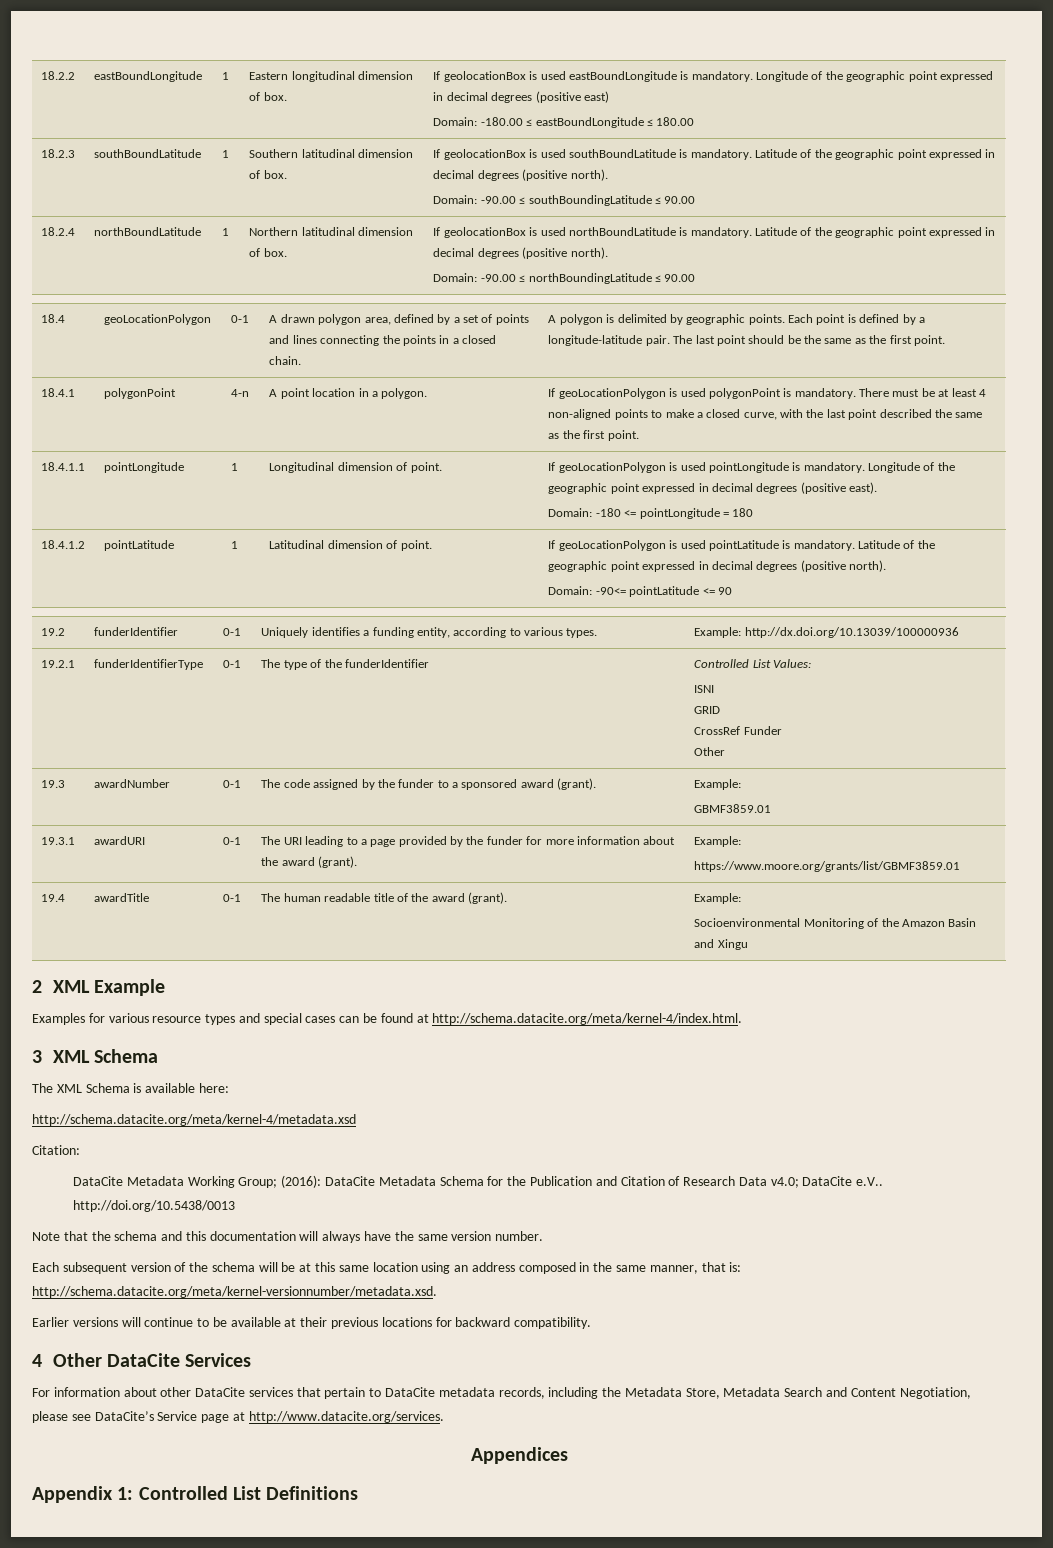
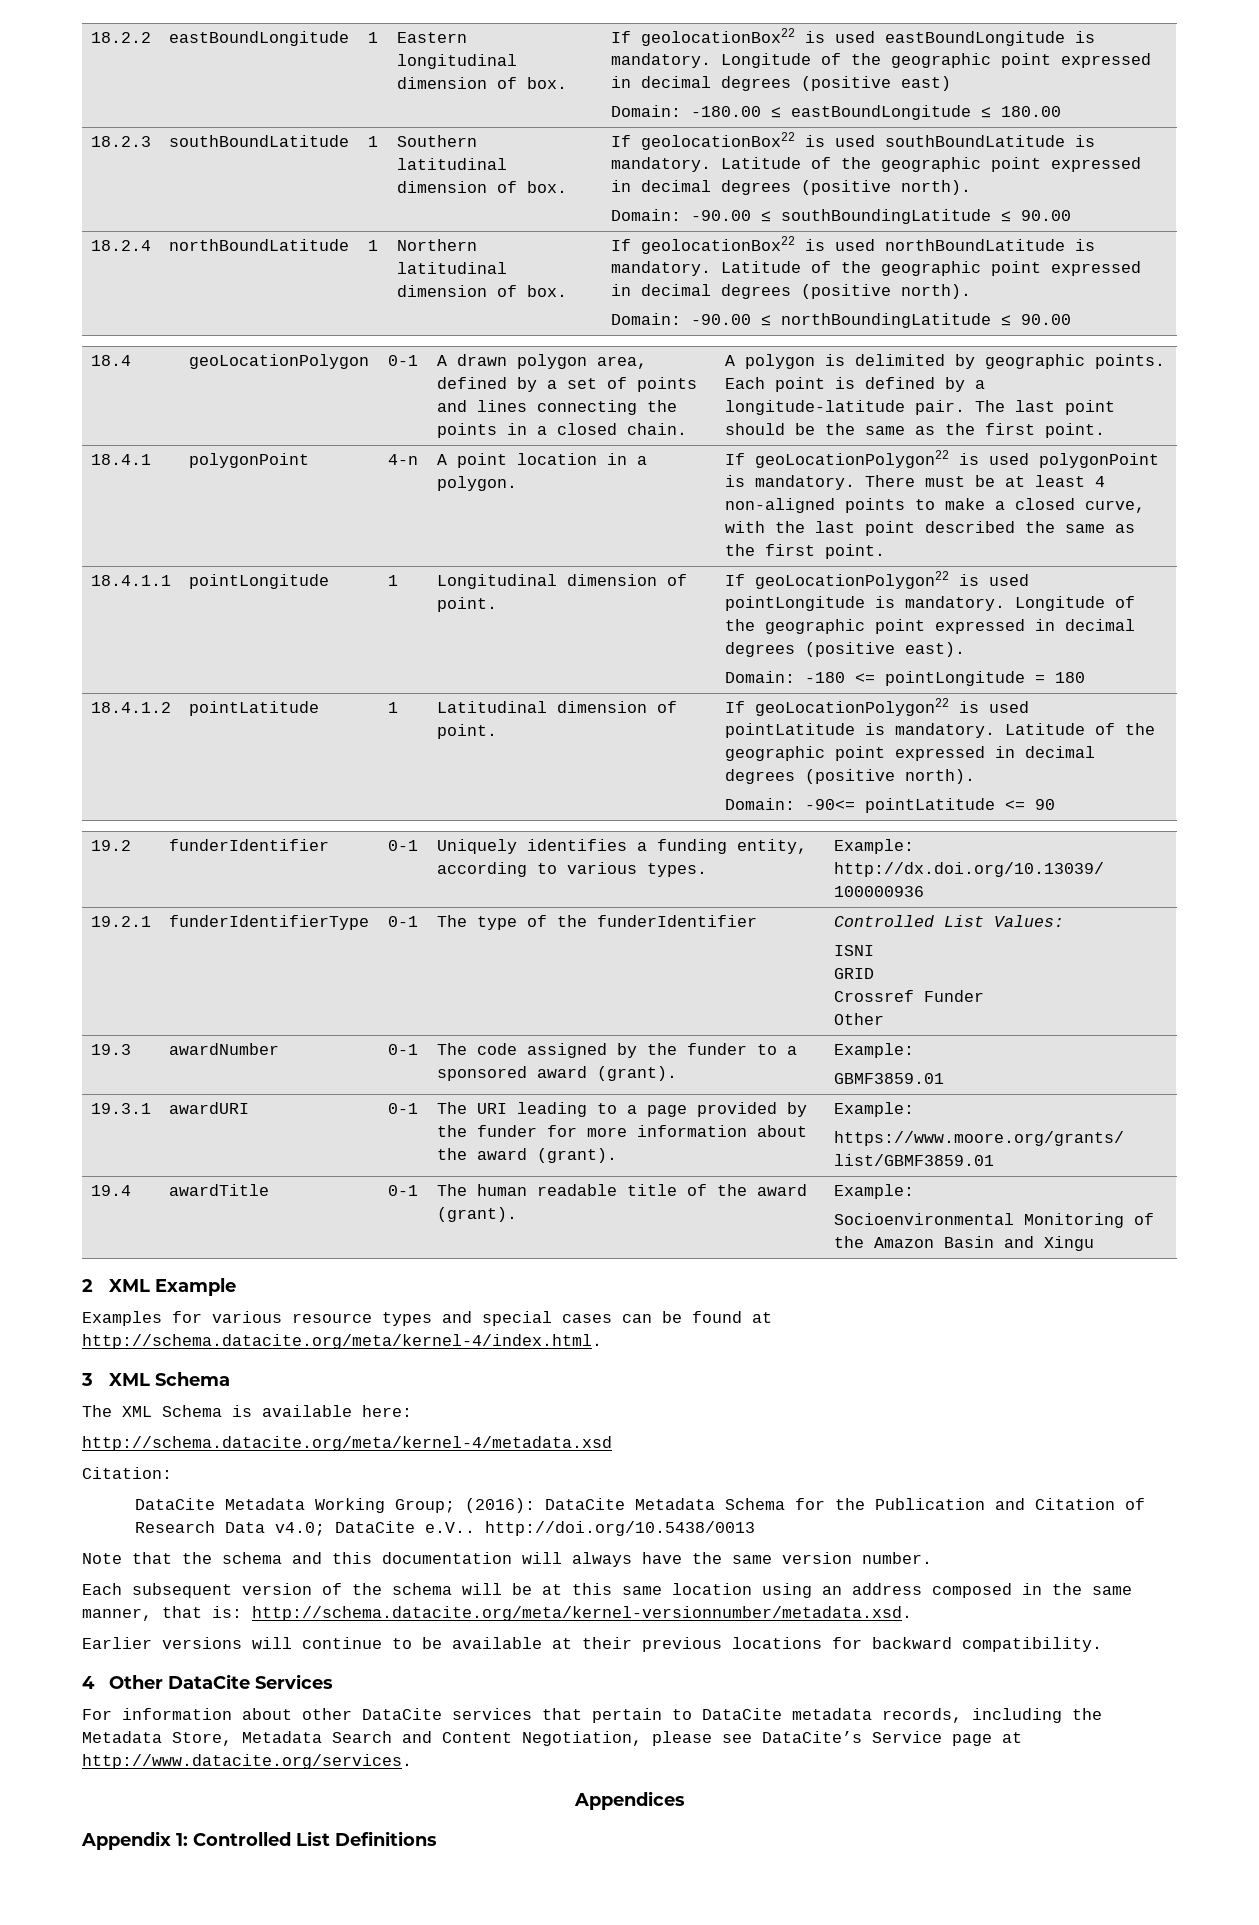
- 18.2.2 | eastBoundLongitude | 1 | Eastern longitudinal dimension of box. | If geolocationBox is used eastBoundLongitude is mandatory. Longitude of the geographic point expressed in decimal degrees (positive east)
+ 18.2.2 | eastBoundLongitude | 1 | Eastern longitudinal dimension of box. | If geolocationBox22 is used eastBoundLongitude is mandatory. Longitude of the geographic point expressed in decimal degrees (positive east)
- 18.2.3 | southBoundLatitude | 1 | Southern latitudinal dimension of box. | If geolocationBox is used southBoundLatitude is mandatory. Latitude of the geographic point expressed in decimal degrees (positive north).
+ 18.2.3 | southBoundLatitude | 1 | Southern latitudinal dimension of box. | If geolocationBox22 is used southBoundLatitude is mandatory. Latitude of the geographic point expressed in decimal degrees (positive north).
- 18.2.4 | northBoundLatitude | 1 | Northern latitudinal dimension of box. | If geolocationBox is used northBoundLatitude is mandatory. Latitude of the geographic point expressed in decimal degrees (positive north).
+ 18.2.4 | northBoundLatitude | 1 | Northern latitudinal dimension of box. | If geolocationBox22 is used northBoundLatitude is mandatory. Latitude of the geographic point expressed in decimal degrees (positive north).
- 18.4.1 | polygonPoint | 4-n | A point location in a polygon. | If geoLocationPolygon is used polygonPoint is mandatory. There must be at least 4 non-aligned points to make a closed curve, with the last point described the same as the first point.
+ 18.4.1 | polygonPoint | 4-n | A point location in a polygon. | If geoLocationPolygon22 is used polygonPoint is mandatory. There must be at least 4 non-aligned points to make a closed curve, with the last point described the same as the first point.
- 18.4.1.1 | pointLongitude | 1 | Longitudinal dimension of point. | If geoLocationPolygon is used pointLongitude is mandatory. Longitude of the geographic point expressed in decimal degrees (positive east).
+ 18.4.1.1 | pointLongitude | 1 | Longitudinal dimension of point. | If geoLocationPolygon22 is used pointLongitude is mandatory. Longitude of the geographic point expressed in decimal degrees (positive east).
- 18.4.1.2 | pointLatitude | 1 | Latitudinal dimension of point. | If geoLocationPolygon is used pointLatitude is mandatory. Latitude of the geographic point expressed in decimal degrees (positive north).
+ 18.4.1.2 | pointLatitude | 1 | Latitudinal dimension of point. | If geoLocationPolygon22 is used pointLatitude is mandatory. Latitude of the geographic point expressed in decimal degrees (positive north).
  19.2.1 | funderIdentifierType | 0-1 | The type of the funderIdentifier | Controlled List Values:
  ISNI
  GRID
- CrossRef Funder
+ Crossref Funder

